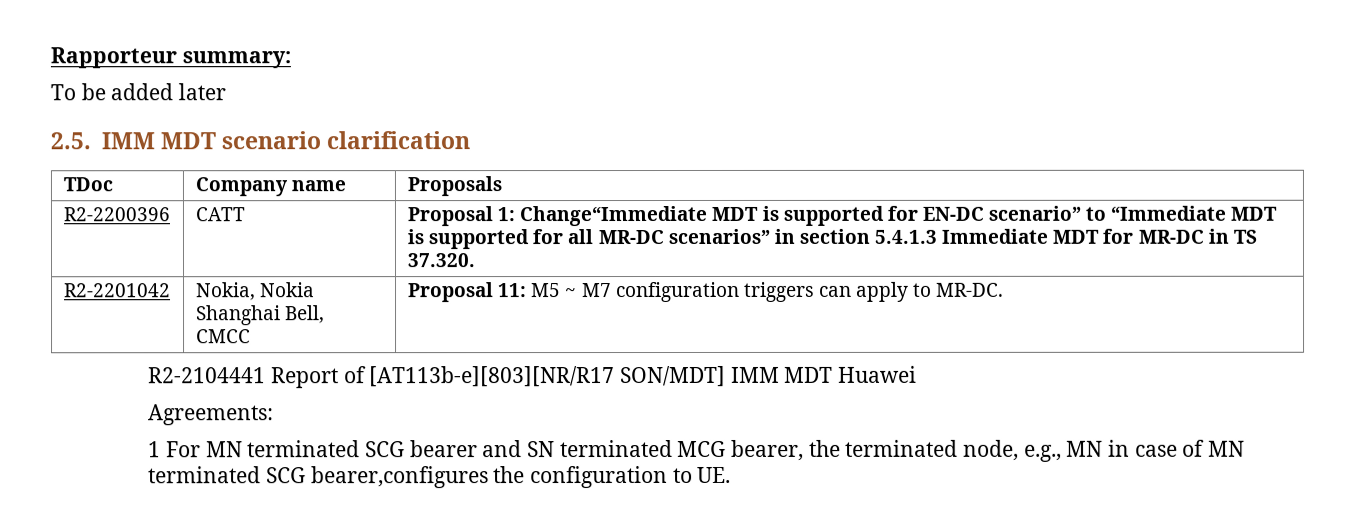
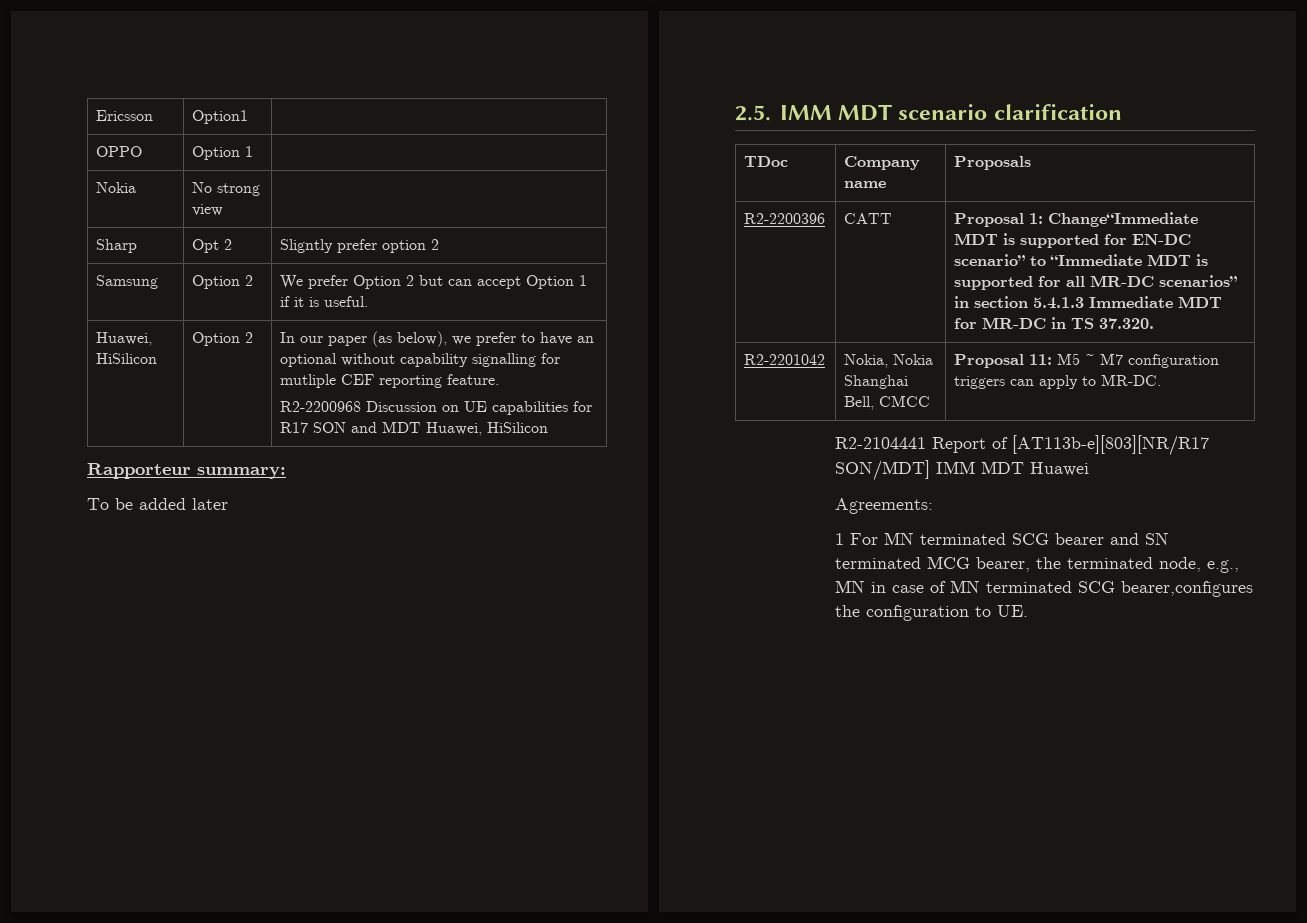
+ Ericsson | Option1 |
+ OPPO | Option 1 |
+ Nokia | No strong view |
+ Sharp | Opt 2 | Sligntly prefer option 2
+ Samsung | Option 2 | We prefer Option 2 but can accept Option 1 if it is useful.
+ Huawei, HiSilicon | Option 2 | In our paper (as below), we prefer to have an optional without capability signalling for mutliple CEF reporting feature.
+ R2-2200968 Discussion on UE capabilities for R17 SON and MDT Huawei, HiSilicon

